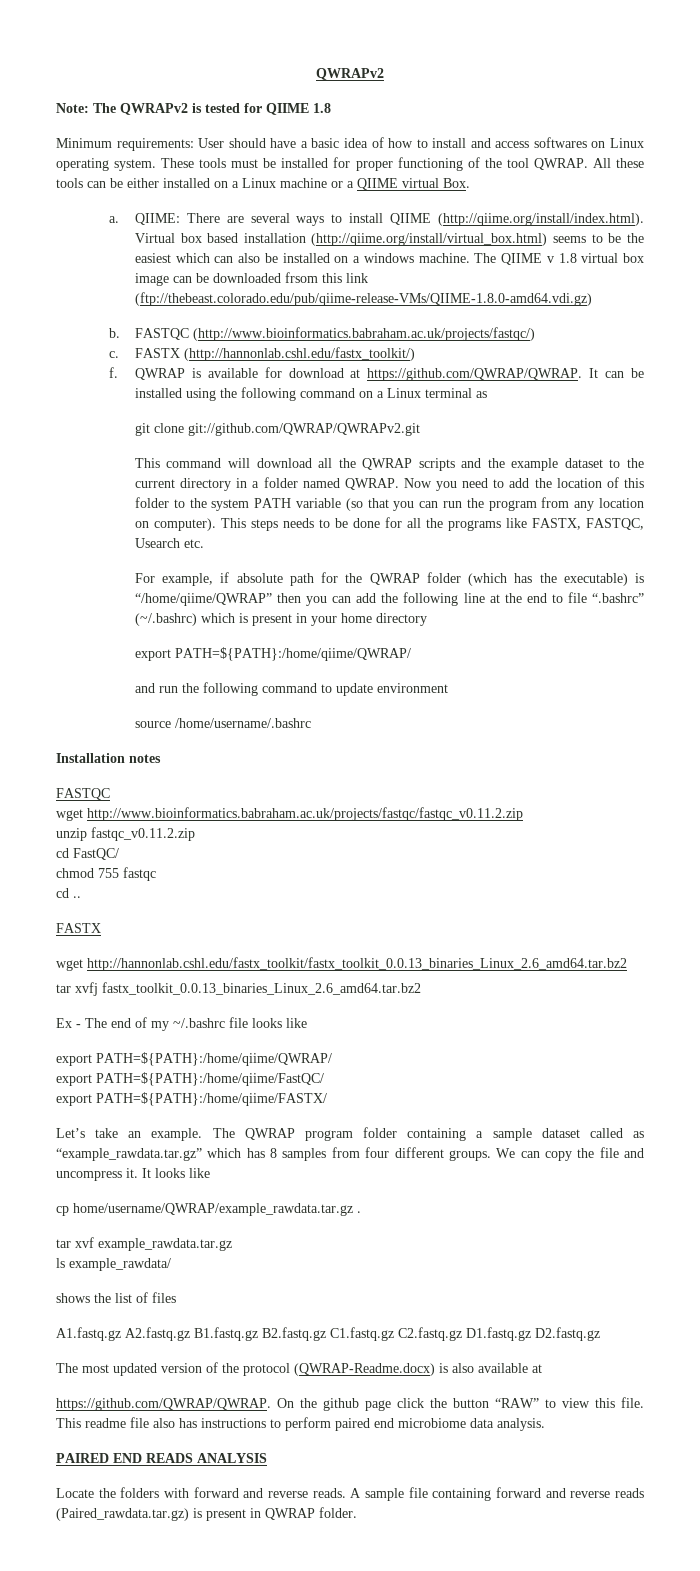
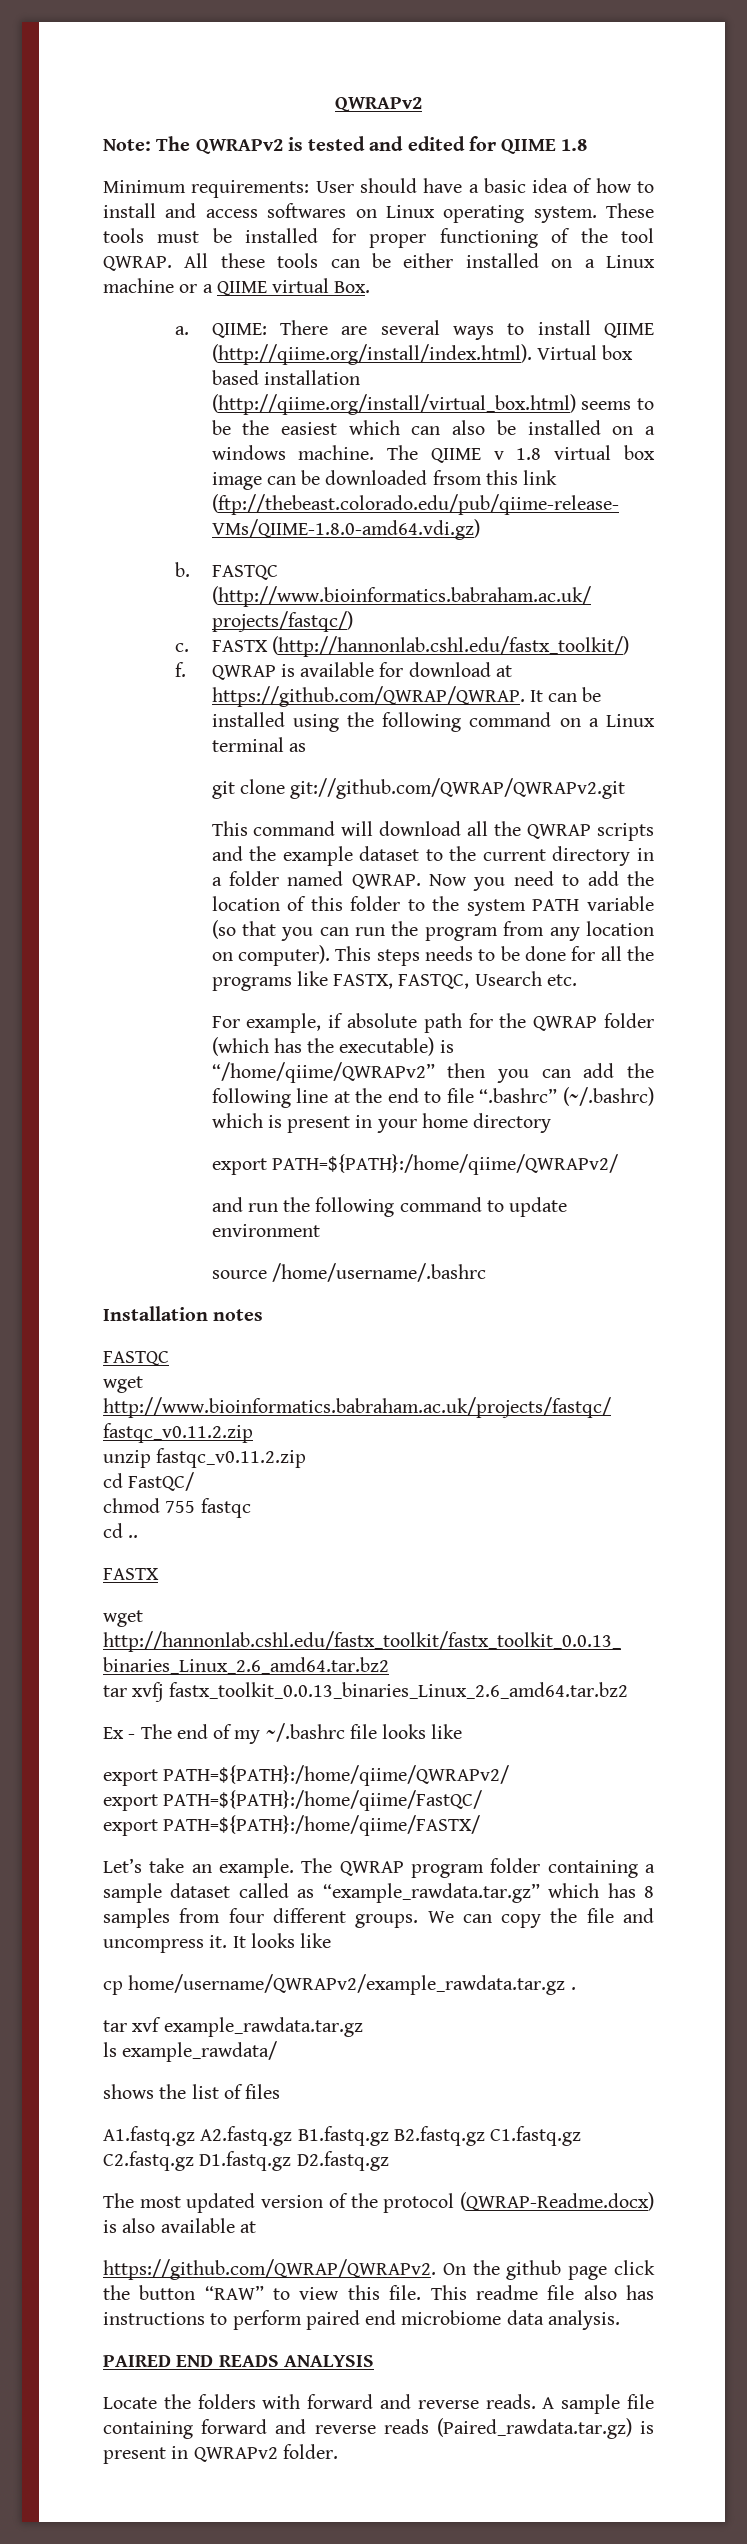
- Note: The QWRAPv2 is tested for QIIME 1.8
+ Note: The QWRAPv2 is tested and edited for QIIME 1.8
- For example, if absolute path for the QWRAP folder (which has the executable) is “/home/qiime/QWRAP” then you can add the following line at the end to file “.bashrc” (~/.bashrc) which is present in your home directory
- export PATH=${PATH}:/home/qiime/QWRAP/
+ For example, if absolute path for the QWRAP folder (which has the executable) is “/home/qiime/QWRAPv2” then you can add the following line at the end to file “.bashrc” (~/.bashrc) which is present in your home directory
+ export PATH=${PATH}:/home/qiime/QWRAPv2/
  Ex - The end of my ~/.bashrc file looks like
- export PATH=${PATH}:/home/qiime/QWRAP/
+ export PATH=${PATH}:/home/qiime/QWRAPv2/
- cp home/username/QWRAP/example_rawdata.tar.gz .
+ cp home/username/QWRAPv2/example_rawdata.tar.gz .
- https://github.com/QWRAP/QWRAP. On the github page click the button “RAW” to view this file.
+ https://github.com/QWRAP/QWRAPv2. On the github page click the button “RAW” to view this file.
- A sample file containing forward and reverse reads (Paired_rawdata.tar.gz) is present in QWRAP folder.
+ A sample file containing forward and reverse reads (Paired_rawdata.tar.gz) is present in QWRAPv2 folder.

